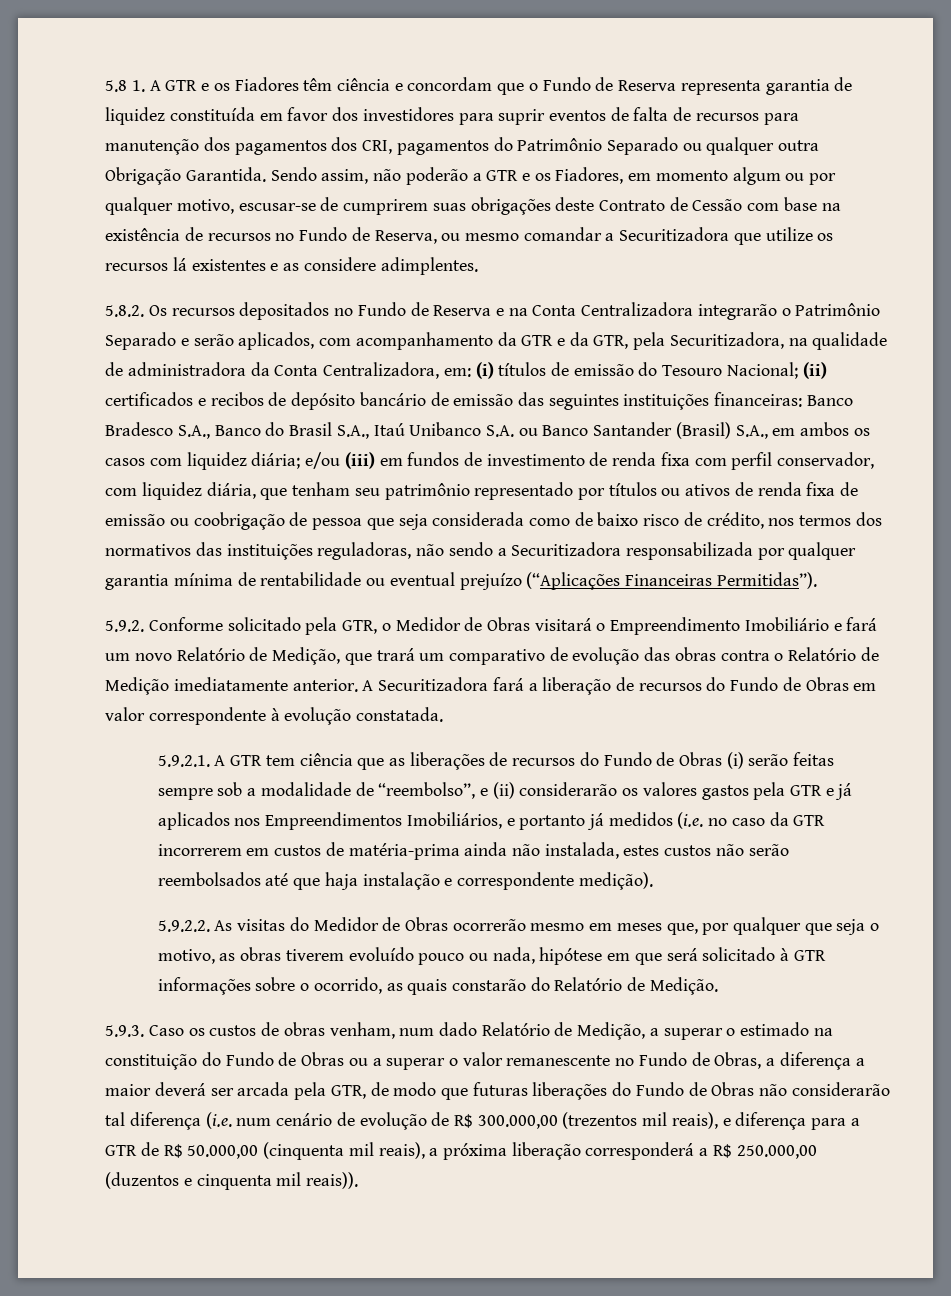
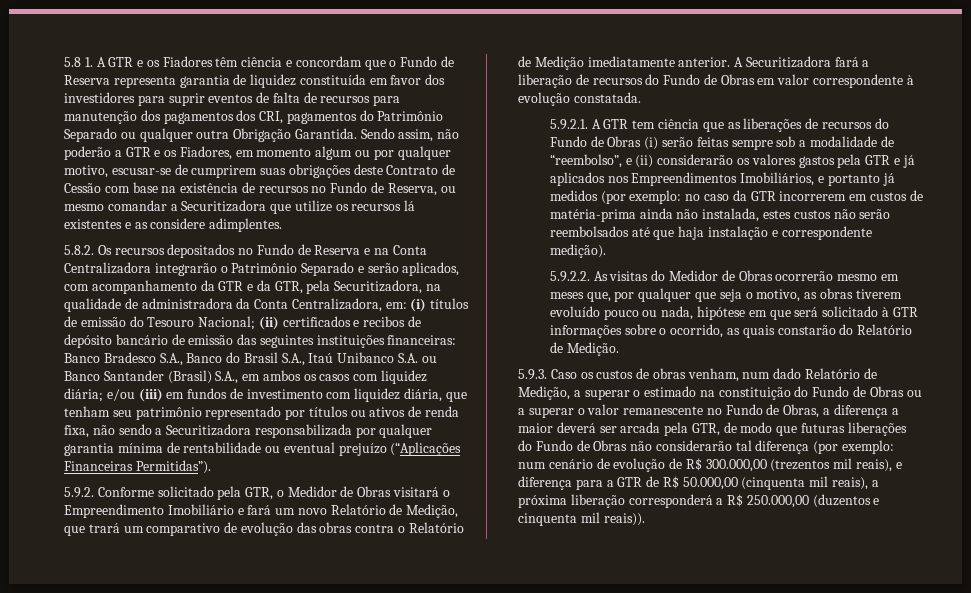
- e/ou (iii) em fundos de investimento de renda fixa com perfil conservador, com liquidez diária, que tenham seu patrimônio representado por títulos ou ativos de renda fixa de emissão ou coobrigação de pessoa que seja considerada como de baixo risco de crédito, nos termos dos normativos das instituições reguladoras, não sendo a Securitizadora responsabilizada por qualquer garantia mínima de rentabilidade ou eventual prejuízo (“Aplicações Financeiras Permitidas”).
+ e/ou (iii) em fundos de investimento com liquidez diária, que tenham seu patrimônio representado por títulos ou ativos de renda fixa, não sendo a Securitizadora responsabilizada por qualquer garantia mínima de rentabilidade ou eventual prejuízo (“Aplicações Financeiras Permitidas”).
- 5.9.2.1. A GTR tem ciência que as liberações de recursos do Fundo de Obras (i) serão feitas sempre sob a modalidade de “reembolso”, e (ii) considerarão os valores gastos pela GTR e já aplicados nos Empreendimentos Imobiliários, e portanto já medidos (i.e. no caso da GTR incorrerem em custos de matéria-prima ainda não instalada, estes custos não serão reembolsados até que haja instalação e correspondente medição).
+ 5.9.2.1. A GTR tem ciência que as liberações de recursos do Fundo de Obras (i) serão feitas sempre sob a modalidade de “reembolso”, e (ii) considerarão os valores gastos pela GTR e já aplicados nos Empreendimentos Imobiliários, e portanto já medidos (por exemplo: no caso da GTR incorrerem em custos de matéria-prima ainda não instalada, estes custos não serão reembolsados até que haja instalação e correspondente medição).
- 5.9.3. Caso os custos de obras venham, num dado Relatório de Medição, a superar o estimado na constituição do Fundo de Obras ou a superar o valor remanescente no Fundo de Obras, a diferença a maior deverá ser arcada pela GTR, de modo que futuras liberações do Fundo de Obras não considerarão tal diferença (i.e. num cenário de evolução de R$ 300.000,00 (trezentos mil reais), e diferença para a GTR de R$ 50.000,00 (cinquenta mil reais), a próxima liberação corresponderá a R$ 250.000,00 (duzentos e cinquenta mil reais)).
+ 5.9.3. Caso os custos de obras venham, num dado Relatório de Medição, a superar o estimado na constituição do Fundo de Obras ou a superar o valor remanescente no Fundo de Obras, a diferença a maior deverá ser arcada pela GTR, de modo que futuras liberações do Fundo de Obras não considerarão tal diferença (por exemplo: num cenário de evolução de R$ 300.000,00 (trezentos mil reais), e diferença para a GTR de R$ 50.000,00 (cinquenta mil reais), a próxima liberação corresponderá a R$ 250.000,00 (duzentos e cinquenta mil reais)).

